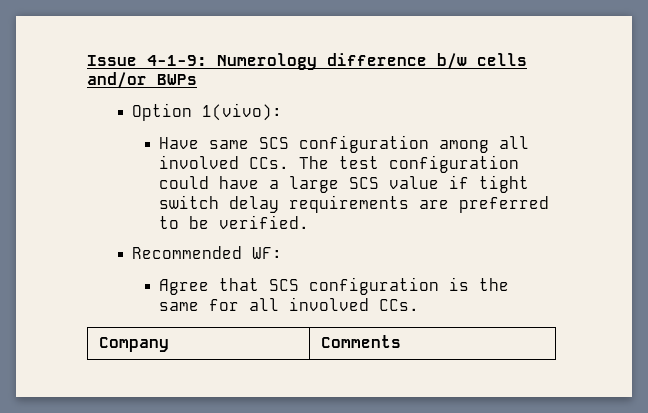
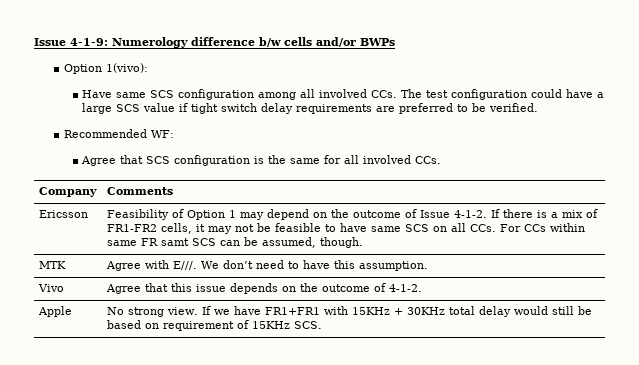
+ Ericsson | Feasibility of Option 1 may depend on the outcome of Issue 4-1-2. If there is a mix of FR1-FR2 cells, it may not be feasible to have same SCS on all CCs. For CCs within same FR samt SCS can be assumed, though.
+ MTK | Agree with E///. We don’t need to have this assumption.
+ Vivo | Agree that this issue depends on the outcome of 4-1-2.
+ Apple | No strong view. If we have FR1+FR1 with 15KHz + 30KHz total delay would still be based on requirement of 15KHz SCS.

